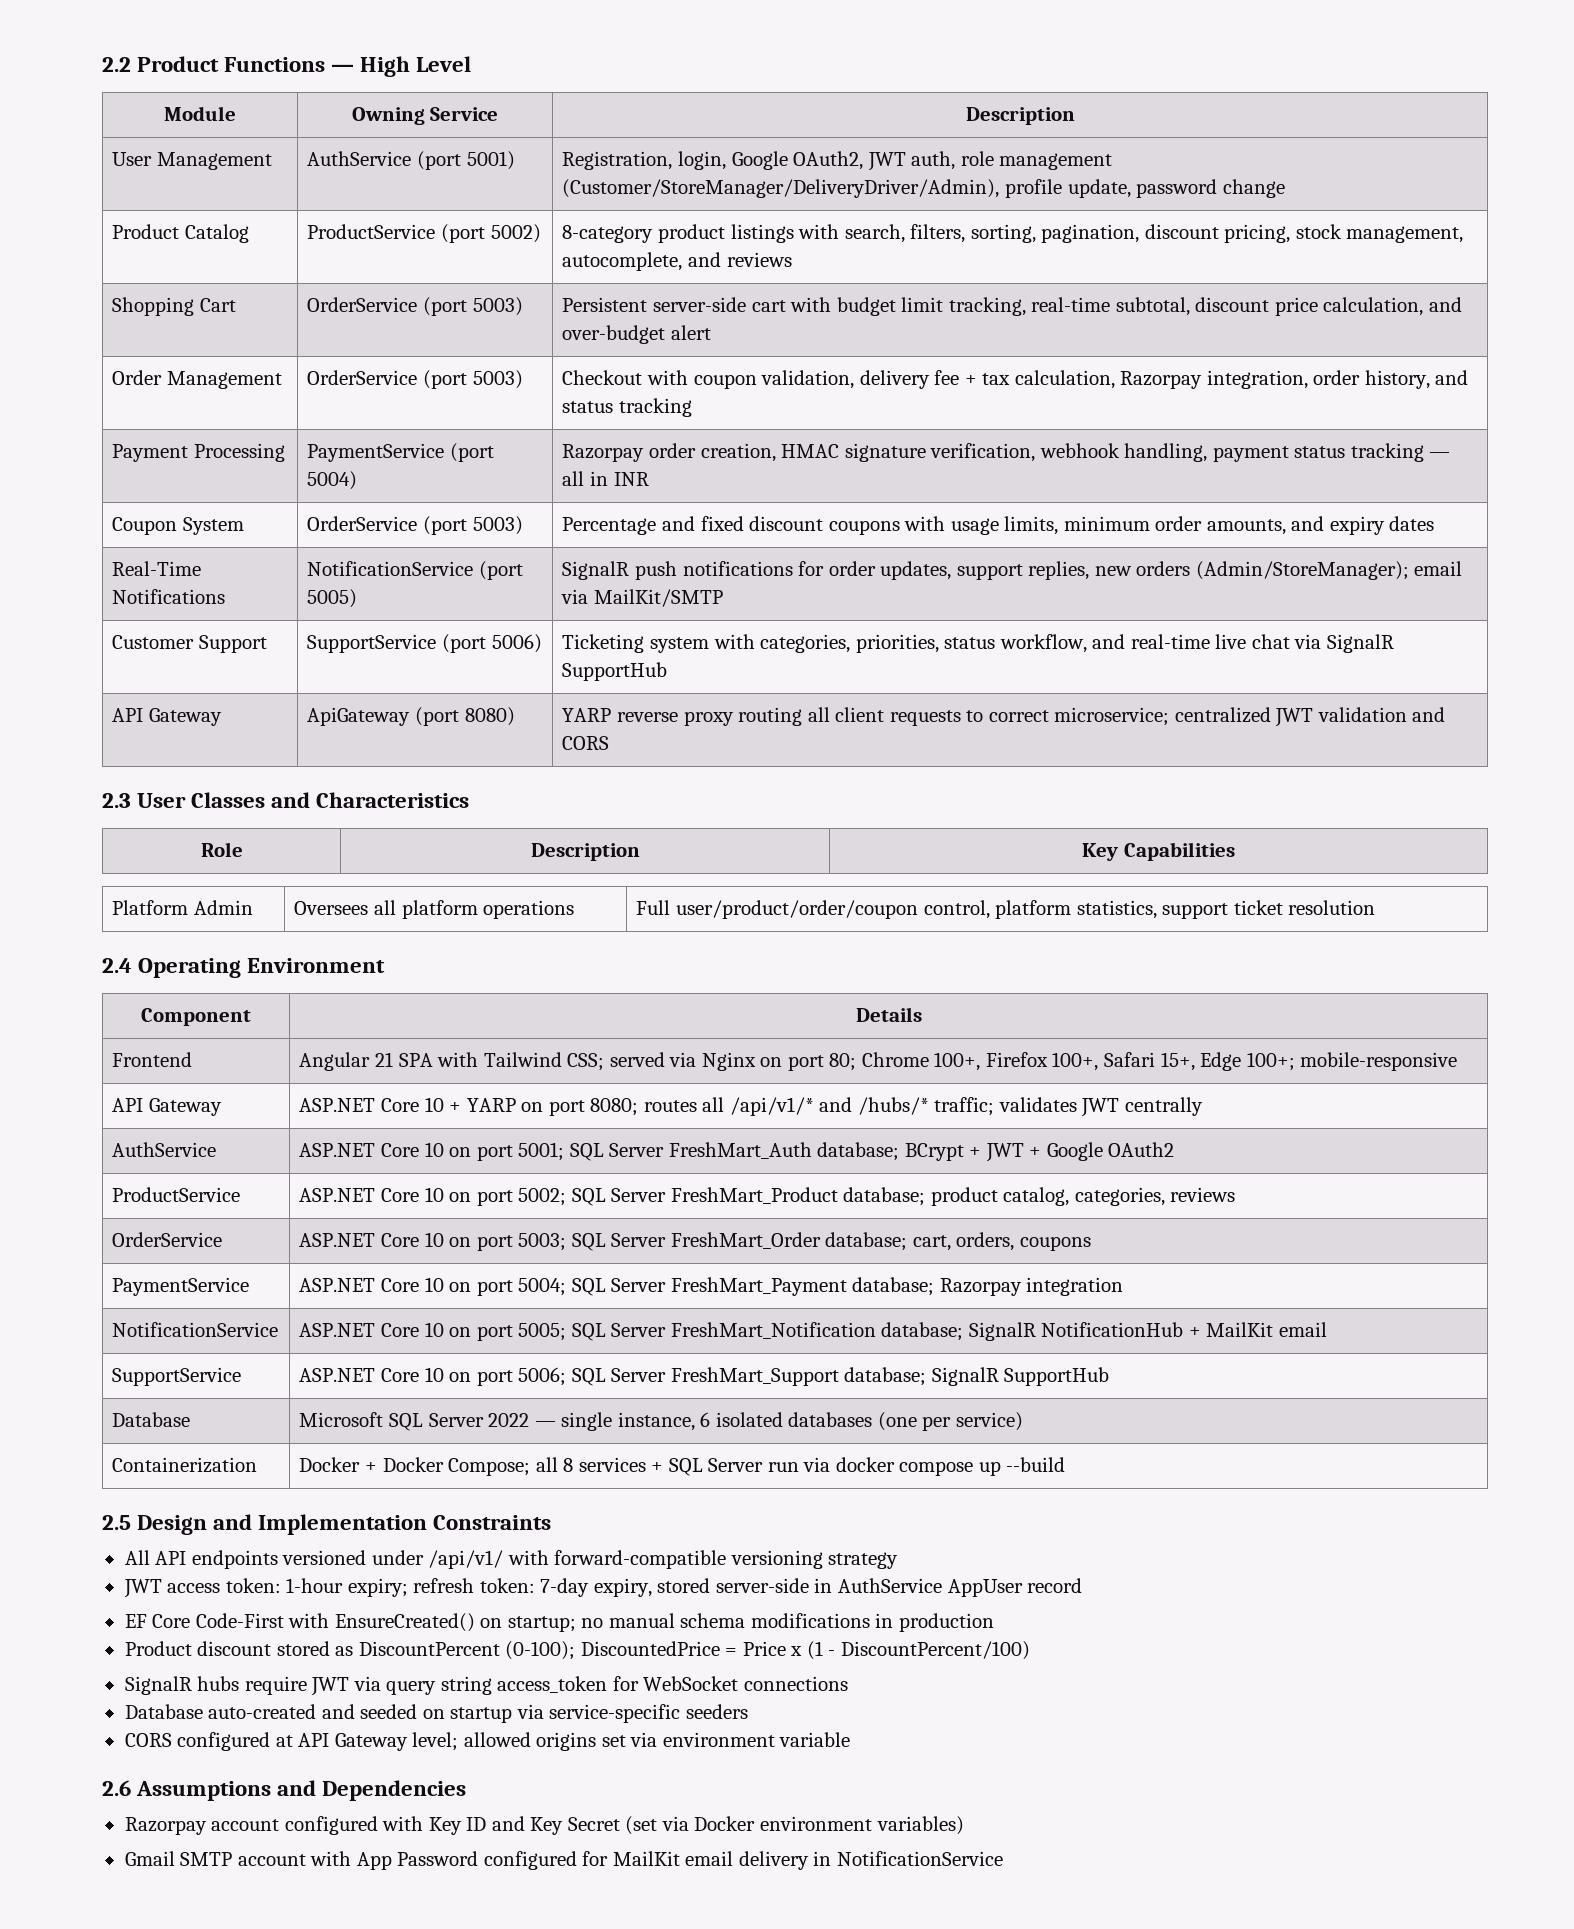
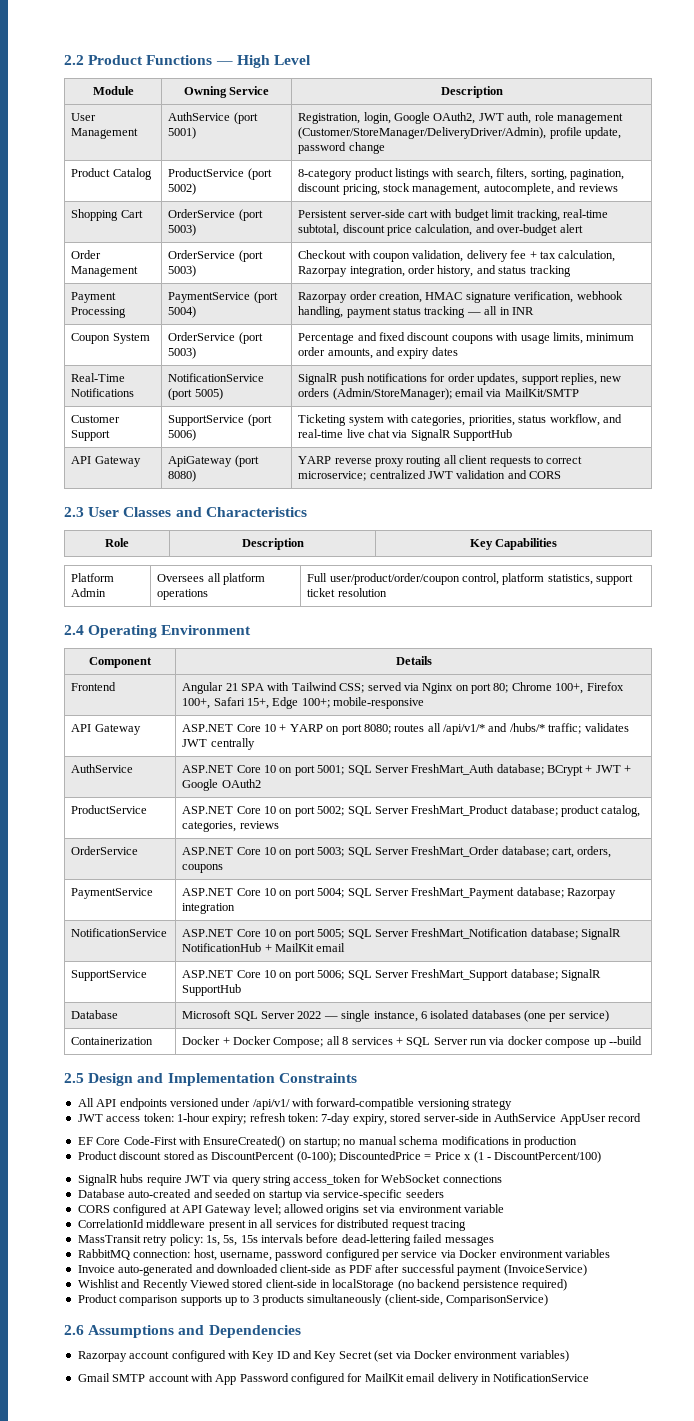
+ CorrelationId middleware present in all services for distributed request tracing
+ MassTransit retry policy: 1s, 5s, 15s intervals before dead-lettering failed messages
+ RabbitMQ connection: host, username, password configured per service via Docker environment variables
+ Invoice auto-generated and downloaded client-side as PDF after successful payment (InvoiceService)
+ Wishlist and Recently Viewed stored client-side in localStorage (no backend persistence required)
+ Product comparison supports up to 3 products simultaneously (client-side, ComparisonService)

